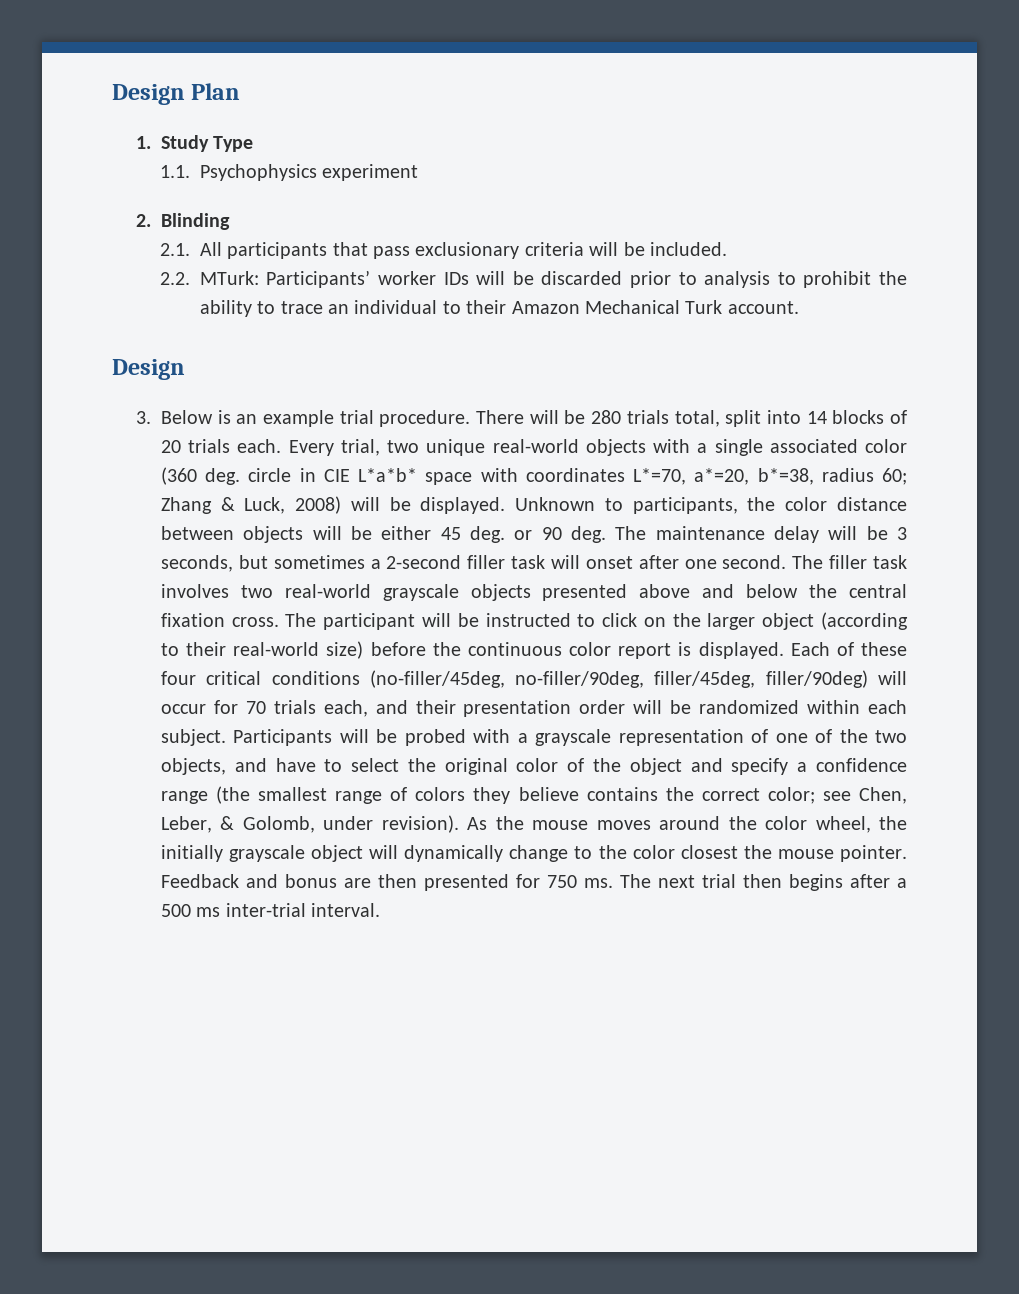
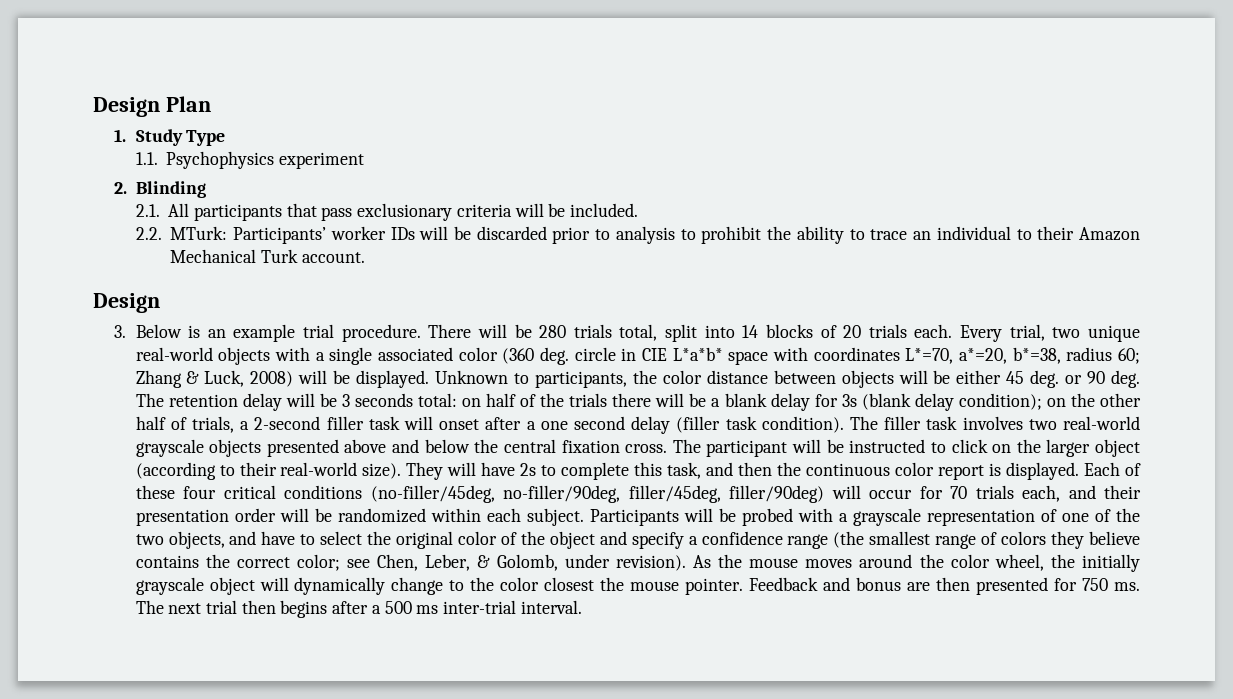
- The maintenance delay will be 3 seconds, but sometimes a 2-second filler task will onset after one second.
+ The retention delay will be 3 seconds total: on half of the trials there will be a blank delay for 3s (blank delay condition); on the other half of trials, a 2-second filler task will onset after a one second delay (filler task condition).
- The participant will be instructed to click on the larger object (according to their real-world size) before the continuous color report is displayed.
+ The participant will be instructed to click on the larger object (according to their real-world size). They will have 2s to complete this task, and then the continuous color report is displayed.

